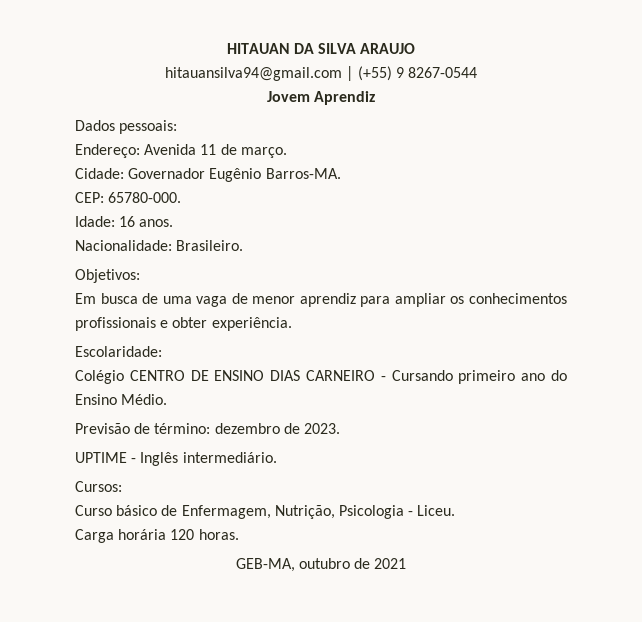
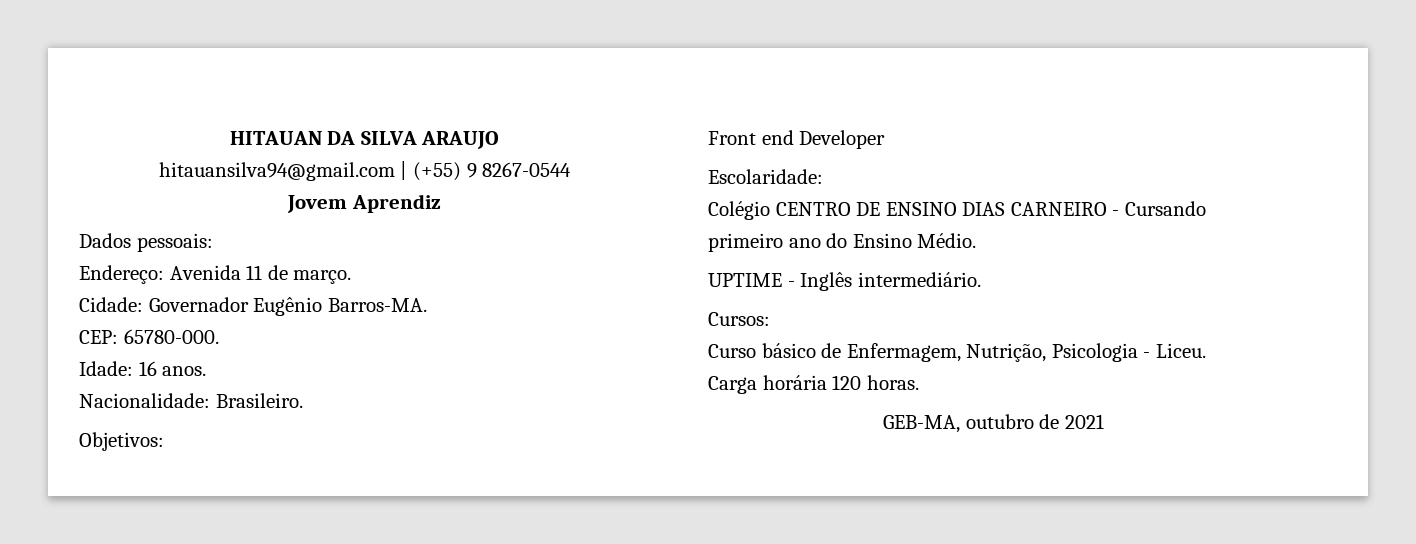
- Em busca de uma vaga de menor aprendiz para ampliar os conhecimentos profissionais e obter experiência.
+ Front end Developer
- Previsão de término: dezembro de 2023.

